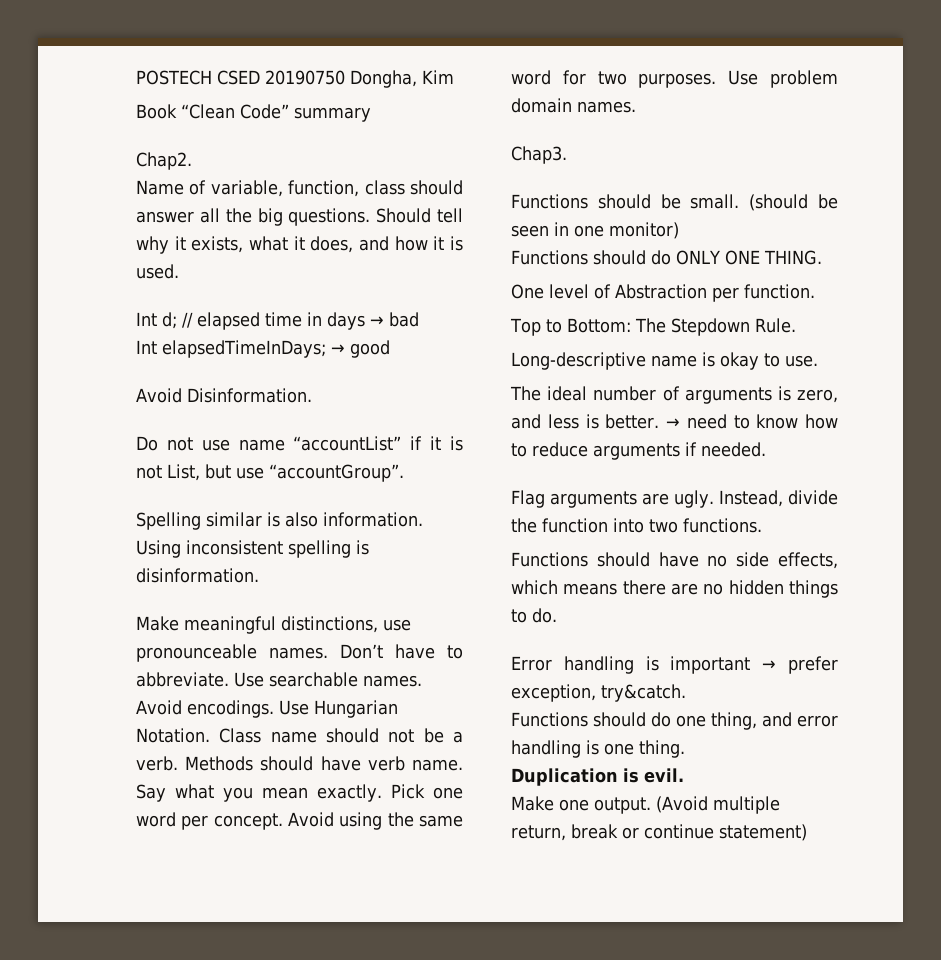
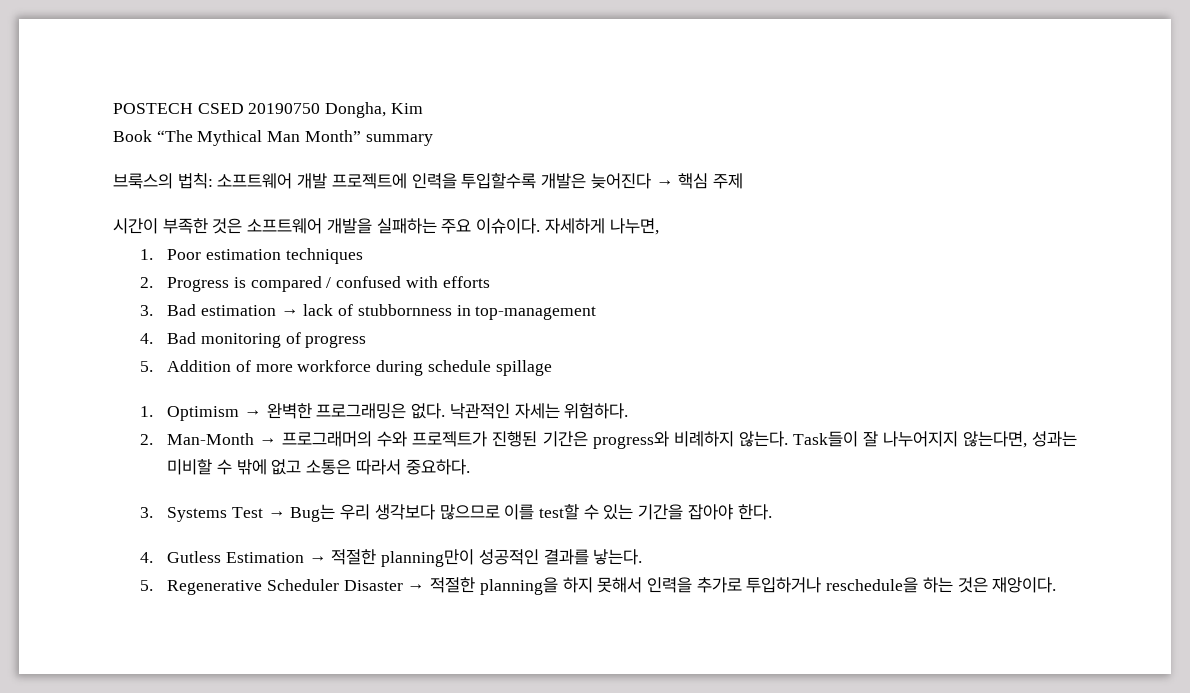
- Book “Clean Code” summary
- Chap2.
- Name of variable, function, class should answer all the big questions. Should tell why it exists, what it does, and how it is used.
- Int d; // elapsed time in days → bad
- Int elapsedTimeInDays; → good
- Avoid Disinformation.
- Do not use name “accountList” if it is not List, but use “accountGroup”.
- Spelling similar is also information. Using inconsistent spelling is disinformation.
- Make meaningful distinctions, use pronounceable names. Don’t have to abbreviate. Use searchable names. Avoid encodings. Use Hungarian Notation. Class name should not be a verb. Methods should have verb name. Say what you mean exactly. Pick one word per concept. Avoid using the same word for two purposes. Use problem domain names.
- Chap3.
- Functions should be small. (should be seen in one monitor)
- Functions should do ONLY ONE THING.
- One level of Abstraction per function.
- Top to Bottom: The Stepdown Rule.
- Long-descriptive name is okay to use.
- The ideal number of arguments is zero, and less is better. → need to know how to reduce arguments if needed.
- Flag arguments are ugly. Instead, divide the function into two functions.
- Functions should have no side effects, which means there are no hidden things to do.
- Error handling is important → prefer exception, try&catch.
- Functions should do one thing, and error handling is one thing.
- Duplication is evil.
- Make one output. (Avoid multiple return, break or continue statement)
+ Book “The Mythical Man Month” summary
+ 브룩스의 법칙: 소프트웨어 개발 프로젝트에 인력을 투입할수록 개발은 늦어진다 → 핵심 주제
+ 시간이 부족한 것은 소프트웨어 개발을 실패하는 주요 이슈이다. 자세하게 나누면,
+ 1. Poor estimation techniques
+ 2. Progress is compared / confused with efforts
+ 3. Bad estimation → lack of stubbornness in top-management
+ 4. Bad monitoring of progress
+ 5. Addition of more workforce during schedule spillage
+ 1. Optimism → 완벽한 프로그래밍은 없다. 낙관적인 자세는 위험하다.
+ 2. Man-Month → 프로그래머의 수와 프로젝트가 진행된 기간은 progress와 비례하지 않는다. Task들이 잘 나누어지지 않는다면, 성과는 미비할 수 밖에 없고 소통은 따라서 중요하다.
+ 3. Systems Test → Bug는 우리 생각보다 많으므로 이를 test할 수 있는 기간을 잡아야 한다.
+ 4. Gutless Estimation → 적절한 planning만이 성공적인 결과를 낳는다.
+ 5. Regenerative Scheduler Disaster → 적절한 planning을 하지 못해서 인력을 추가로 투입하거나 reschedule을 하는 것은 재앙이다.

